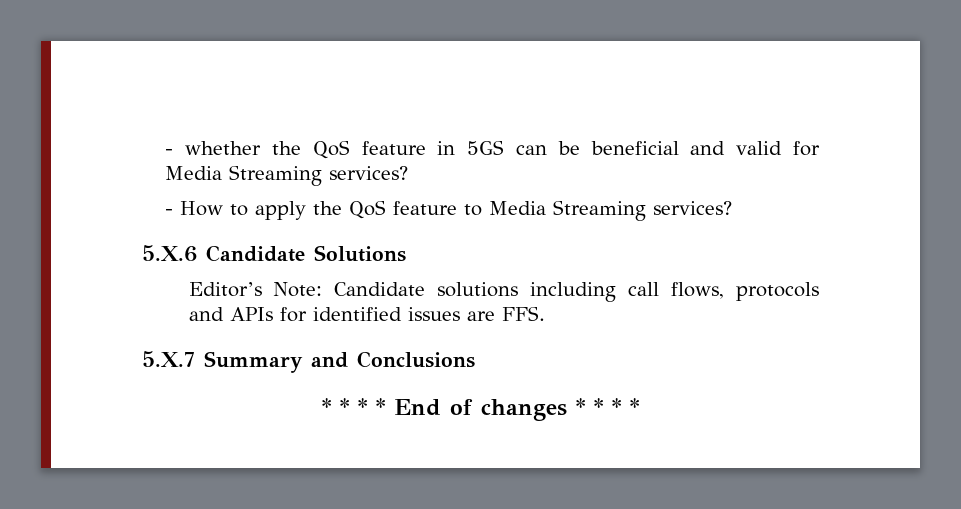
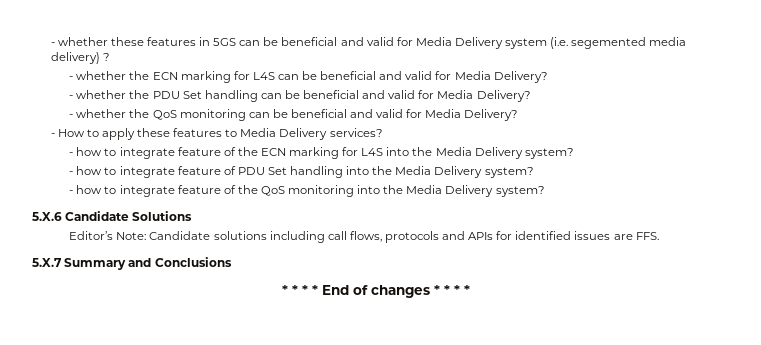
- - whether the QoS feature in 5GS can be beneficial and valid for Media Streaming services?
- - How to apply the QoS feature to Media Streaming services?
+ - whether these features in 5GS can be beneficial and valid for Media Delivery system (i.e. segemented media delivery) ?
+ - whether the ECN marking for L4S can be beneficial and valid for Media Delivery?
+ - whether the PDU Set handling can be beneficial and valid for Media Delivery?
+ - whether the QoS monitoring can be beneficial and valid for Media Delivery?
+ - How to apply these features to Media Delivery services?
+ - how to integrate feature of the ECN marking for L4S into the Media Delivery system?
+ - how to integrate feature of PDU Set handling into the Media Delivery system?
+ - how to integrate feature of the QoS monitoring into the Media Delivery system?

